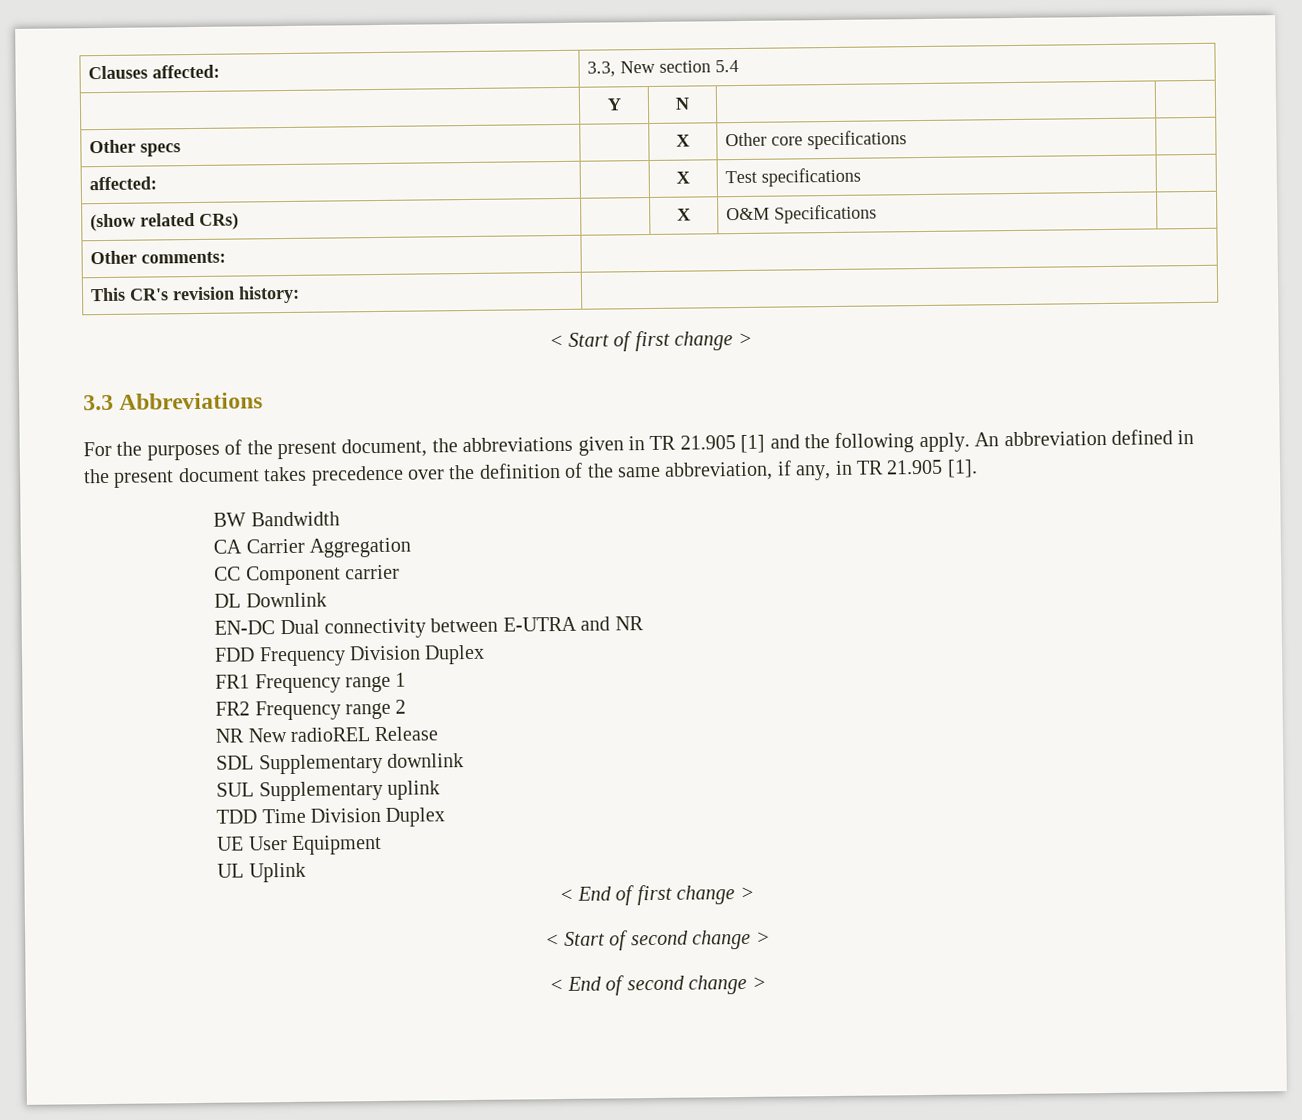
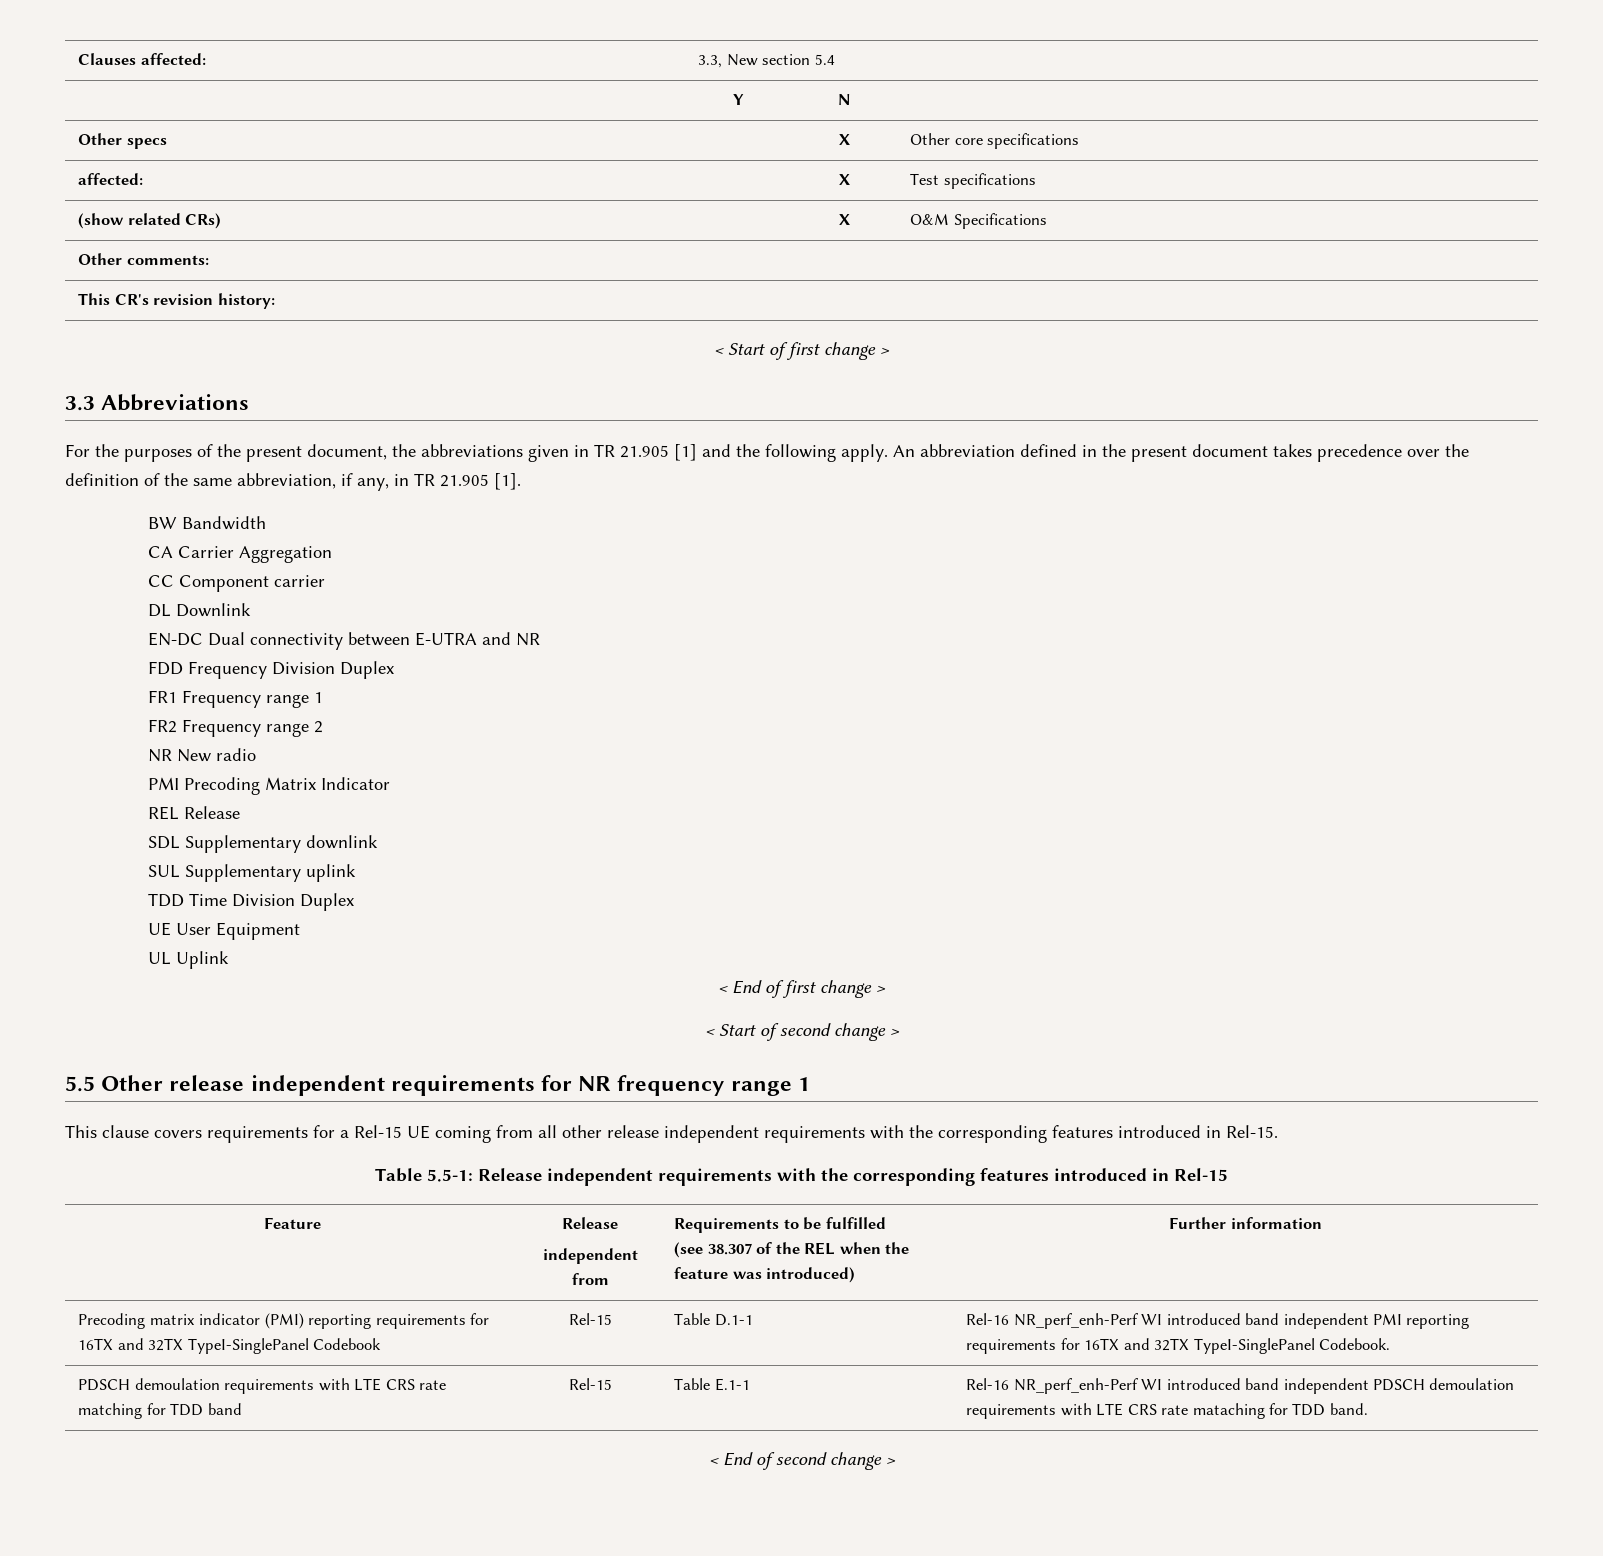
- NR New radioREL Release
+ NR New radio
+ PMI Precoding Matrix Indicator
+ REL Release
+ 5.5 Other release independent requirements for NR frequency range 1
+ This clause covers requirements for a Rel-15 UE coming from all other release independent requirements with the corresponding features introduced in Rel-15.
+ Table 5.5-1: Release independent requirements with the corresponding features introduced in Rel-15
+ Feature | Release
+ independent from | Requirements to be fulfilled
+ (see 38.307 of the REL when the feature was introduced) | Further information
+ Precoding matrix indicator (PMI) reporting requirements for 16TX and 32TX TypeI-SinglePanel Codebook | Rel-15 | Table D.1-1 | Rel-16 NR_perf_enh-Perf WI introduced band independent PMI reporting requirements for 16TX and 32TX TypeI-SinglePanel Codebook.
+ PDSCH demoulation requirements with LTE CRS rate matching for TDD band | Rel-15 | Table E.1-1 | Rel-16 NR_perf_enh-Perf WI introduced band independent PDSCH demoulation requirements with LTE CRS rate mataching for TDD band.

